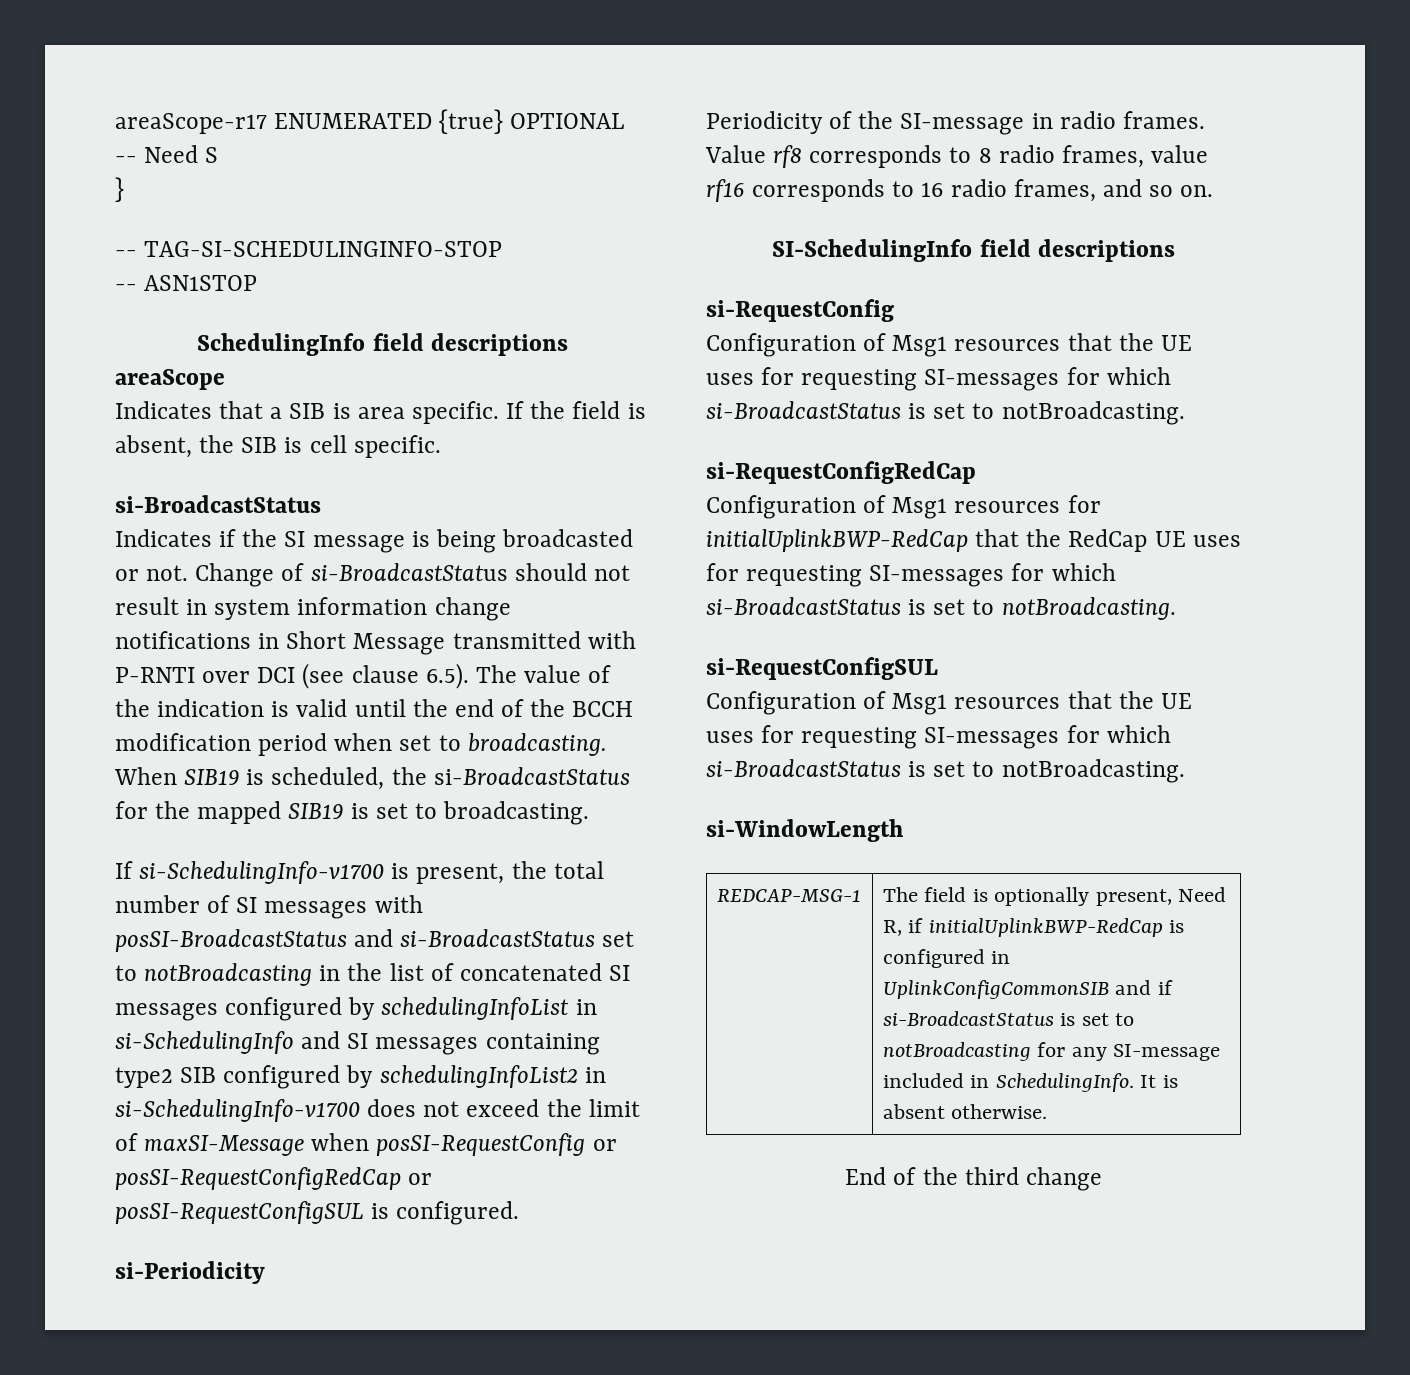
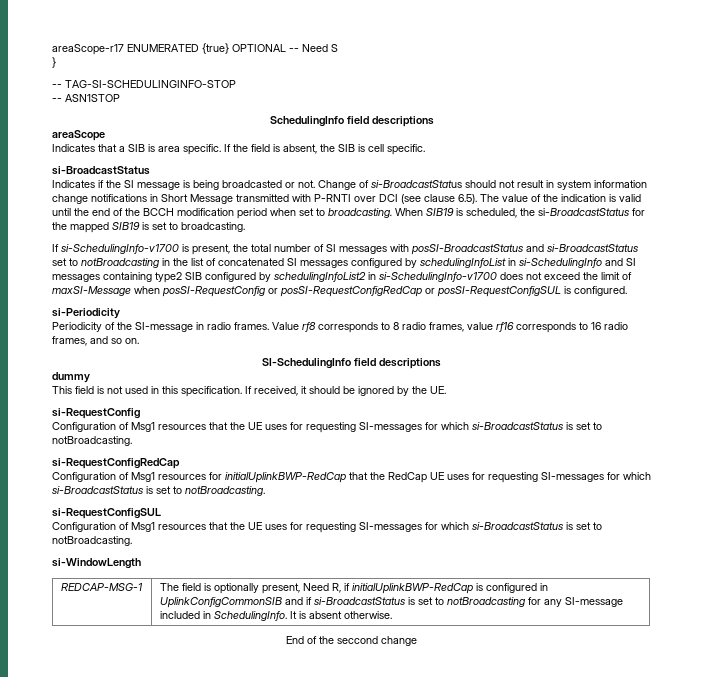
+ dummy
+ This field is not used in this specification. If received, it should be ignored by the UE.
- End of the third change
+ End of the seccond change

